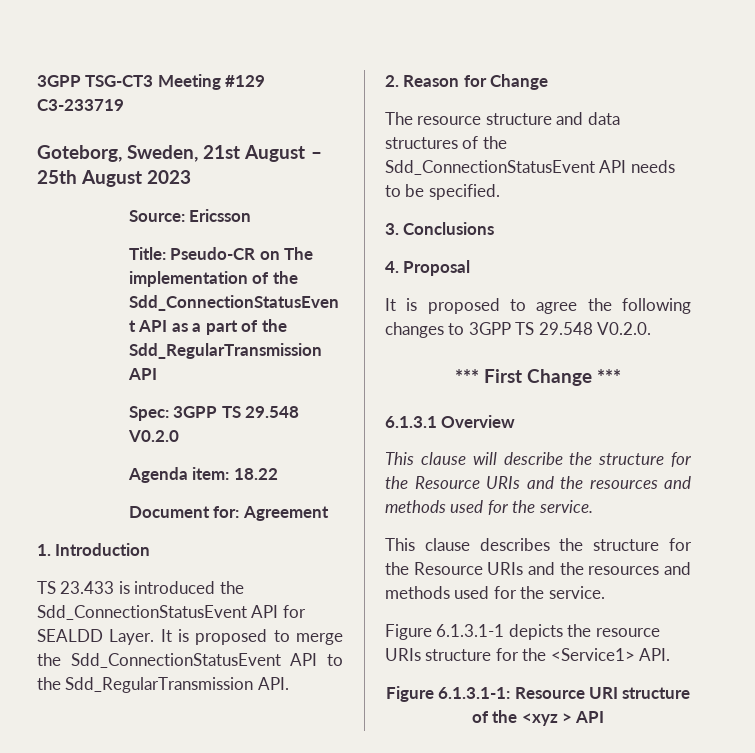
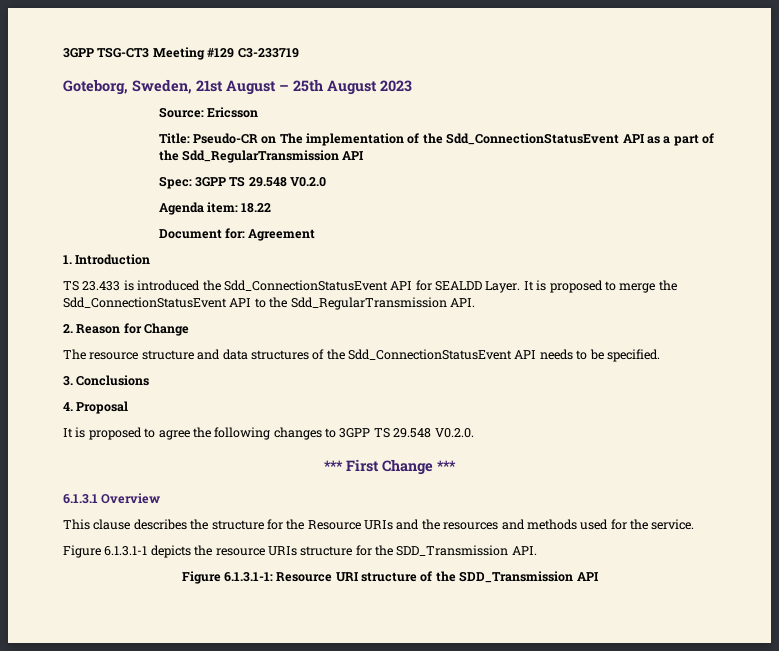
- This clause will describe the structure for the Resource URIs and the resources and methods used for the service.
- Figure 6.1.3.1-1 depicts the resource URIs structure for the <Service1> API.
+ Figure 6.1.3.1-1 depicts the resource URIs structure for the SDD_Transmission API.
- Figure 6.1.3.1-1: Resource URI structure of the <xyz > API
+ Figure 6.1.3.1-1: Resource URI structure of the SDD_Transmission API

